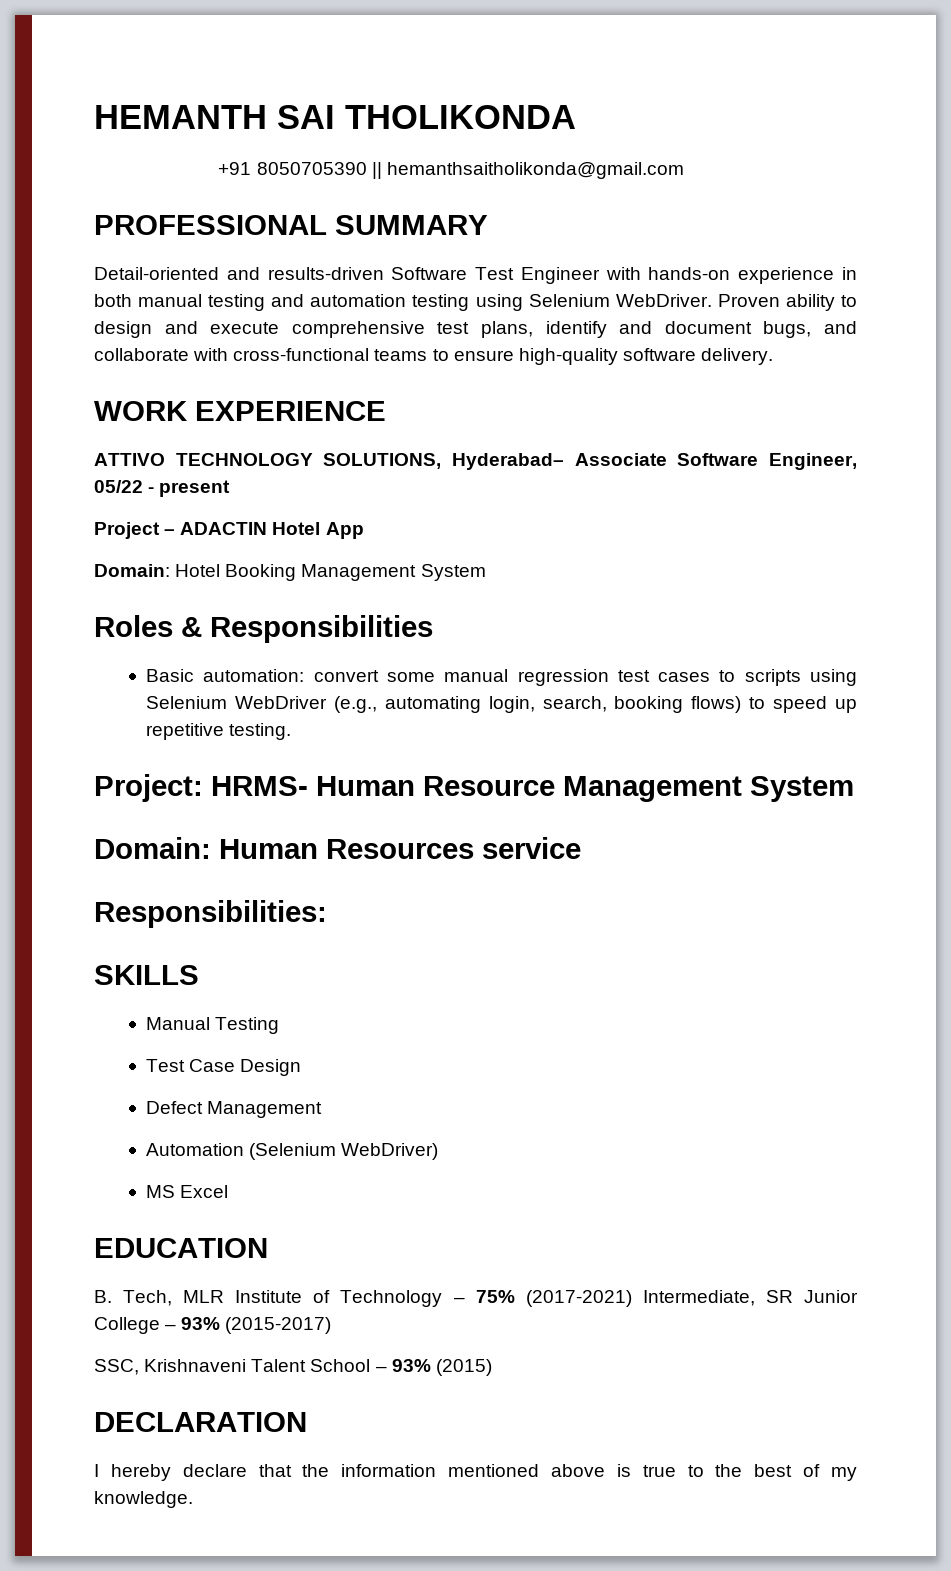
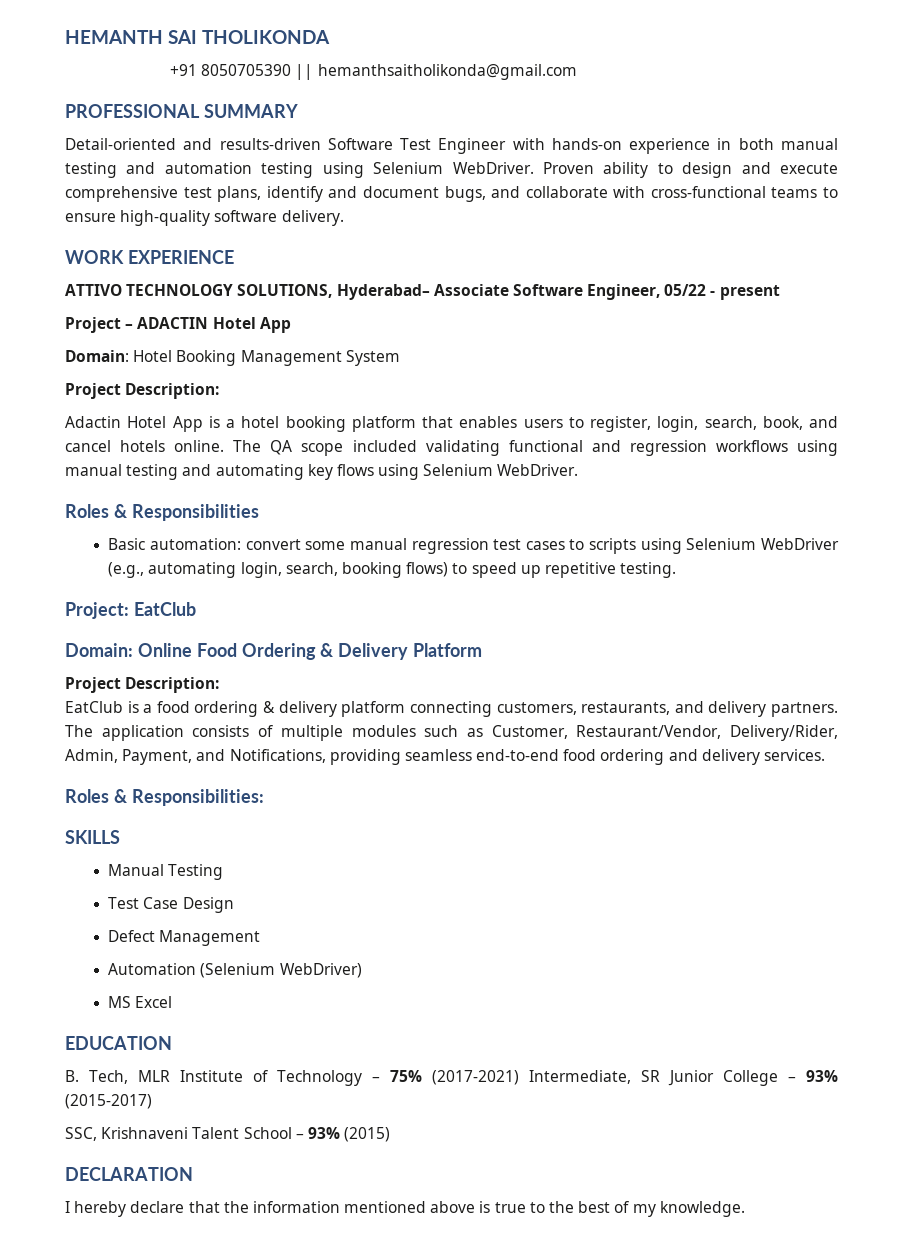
  Domain: Hotel Booking Management System
+ Project Description:
+ Adactin Hotel App is a hotel booking platform that enables users to register, login, search, book, and cancel hotels online. The QA scope included validating functional and regression workflows using manual testing and automating key flows using Selenium WebDriver.
- Project: HRMS- Human Resource Management System
- Domain: Human Resources service
- Responsibilities:
+ Project: EatClub
+ Domain: Online Food Ordering & Delivery Platform
+ Project Description:
+ EatClub is a food ordering & delivery platform connecting customers, restaurants, and delivery partners. The application consists of multiple modules such as Customer, Restaurant/Vendor, Delivery/Rider, Admin, Payment, and Notifications, providing seamless end-to-end food ordering and delivery services.
+ Roles & Responsibilities:

